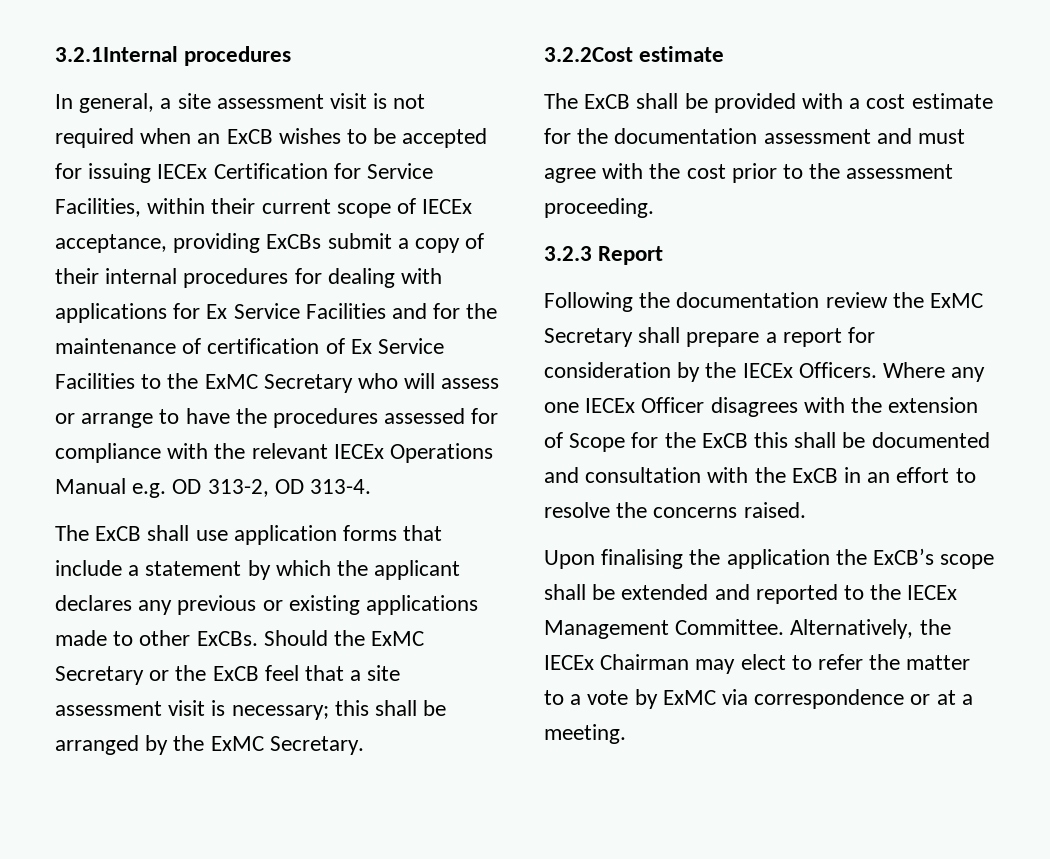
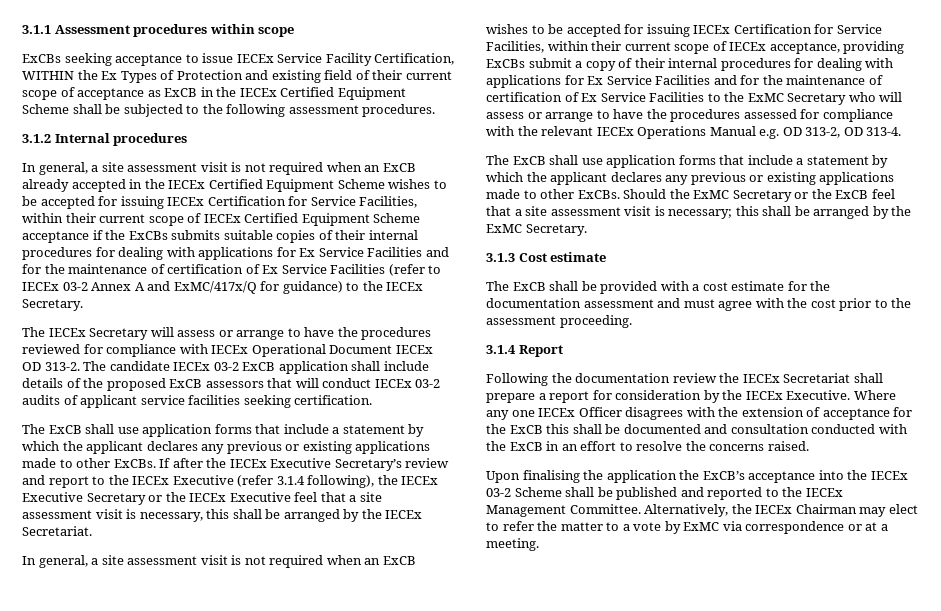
- 3.2.1Internal procedures
+ 3.1.1 Assessment procedures within scope
+ ExCBs seeking acceptance to issue IECEx Service Facility Certification, WITHIN the Ex Types of Protection and existing field of their current scope of acceptance as ExCB in the IECEx Certified Equipment Scheme shall be subjected to the following assessment procedures.
+ 3.1.2 Internal procedures
+ In general, a site assessment visit is not required when an ExCB already accepted in the IECEx Certified Equipment Scheme wishes to be accepted for issuing IECEx Certification for Service Facilities, within their current scope of IECEx Certified Equipment Scheme acceptance if the ExCBs submits suitable copies of their internal procedures for dealing with applications for Ex Service Facilities and for the maintenance of certification of Ex Service Facilities (refer to IECEx 03-2 Annex A and ExMC/417x/Q for guidance) to the IECEx Secretary.
+ The IECEx Secretary will assess or arrange to have the procedures reviewed for compliance with IECEx Operational Document IECEx OD 313-2. The candidate IECEx 03-2 ExCB application shall include details of the proposed ExCB assessors that will conduct IECEx 03-2 audits of applicant service facilities seeking certification.
+ The ExCB shall use application forms that include a statement by which the applicant declares any previous or existing applications made to other ExCBs. If after the IECEx Executive Secretary’s review and report to the IECEx Executive (refer 3.1.4 following), the IECEx Executive Secretary or the IECEx Executive feel that a site assessment visit is necessary, this shall be arranged by the IECEx Secretariat.
- 3.2.2Cost estimate
+ 3.1.3 Cost estimate
- 3.2.3 Report
+ 3.1.4 Report
- Following the documentation review the ExMC Secretary shall prepare a report for consideration by the IECEx Officers.
+ Following the documentation review the IECEx Secretariat shall prepare a report for consideration by the IECEx Executive.
- Where any one IECEx Officer disagrees with the extension of Scope for the ExCB this shall be documented and consultation with the ExCB in an effort to resolve the concerns raised.
+ Where any one IECEx Officer disagrees with the extension of acceptance for the ExCB this shall be documented and consultation conducted with the ExCB in an effort to resolve the concerns raised.
- Upon finalising the application the ExCB’s scope shall be extended and reported to the IECEx Management Committee.
+ Upon finalising the application the ExCB’s acceptance into the IECEx 03-2 Scheme shall be published and reported to the IECEx Management Committee.

